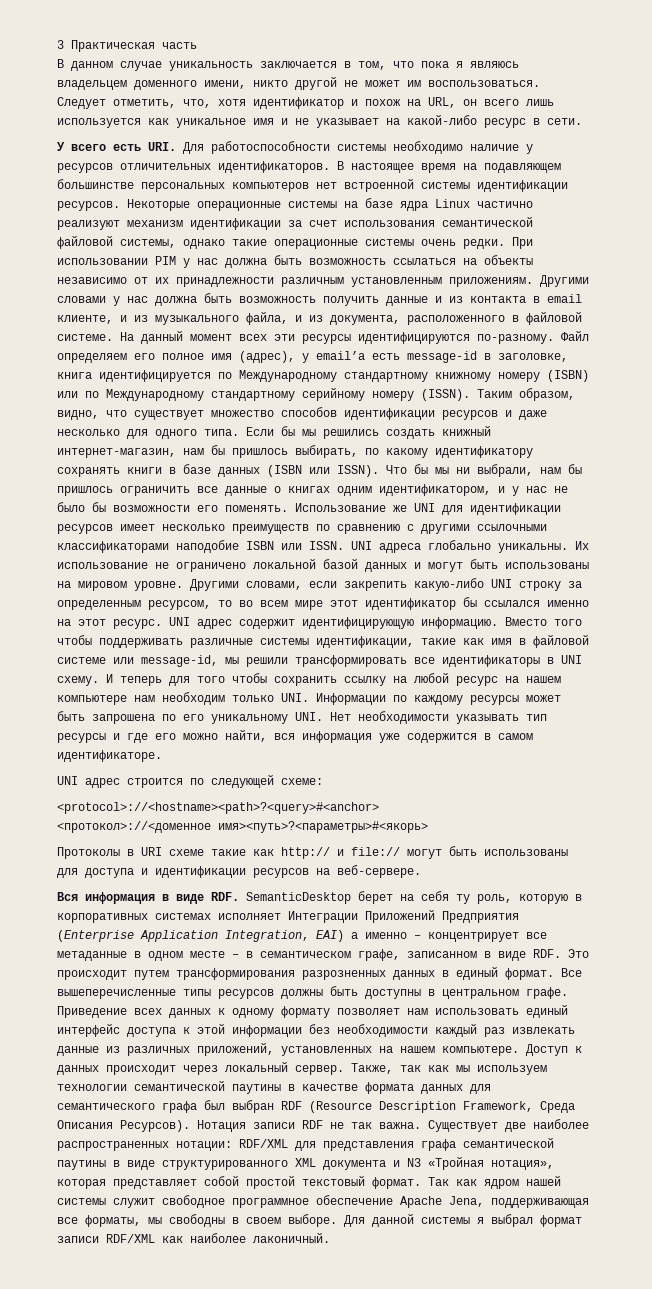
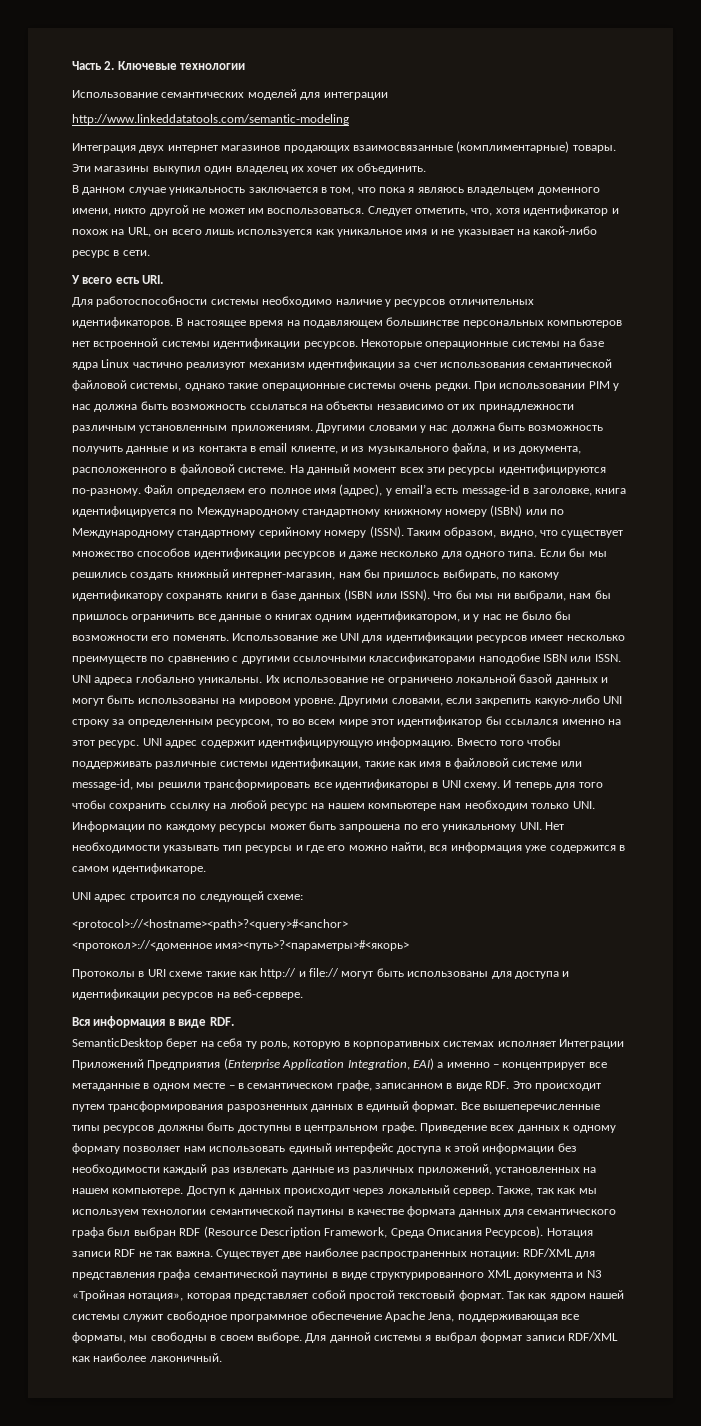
- 3 Практическая часть
+ Часть 2. Ключевые технологии
+ Использование семантических моделей для интеграции
+ http://www.linkeddatatools.com/semantic-modeling
+ Интеграция двух интернет магазинов продающих взаимосвязанные (комплиментарные) товары. Эти магазины выкупил один владелец их хочет их объединить.
- У всего есть URI. Для работоспособности системы необходимо наличие у ресурсов отличительных идентификаторов.
+ У всего есть URI.
+ Для работоспособности системы необходимо наличие у ресурсов отличительных идентификаторов.
- Вся информация в виде RDF. SemanticDesktop берет на себя ту роль, которую в корпоративных системах исполняет Интеграции Приложений Предприятия (Enterprise Application Integration, EAI) а именно – концентрирует все метаданные в одном месте – в семантическом графе, записанном в виде RDF. Это происходит путем трансформирования разрозненных данных в единый формат.
+ Вся информация в виде RDF.
+ SemanticDesktop берет на себя ту роль, которую в корпоративных системах исполняет Интеграции Приложений Предприятия (Enterprise Application Integration, EAI) а именно – концентрирует все метаданные в одном месте – в семантическом графе, записанном в виде RDF. Это происходит путем трансформирования разрозненных данных в единый формат.

